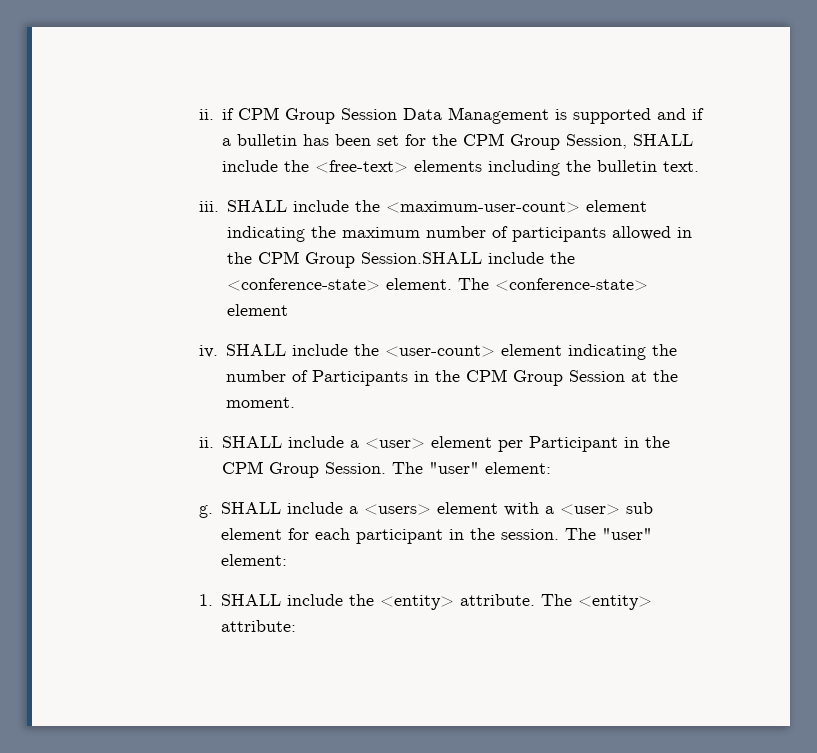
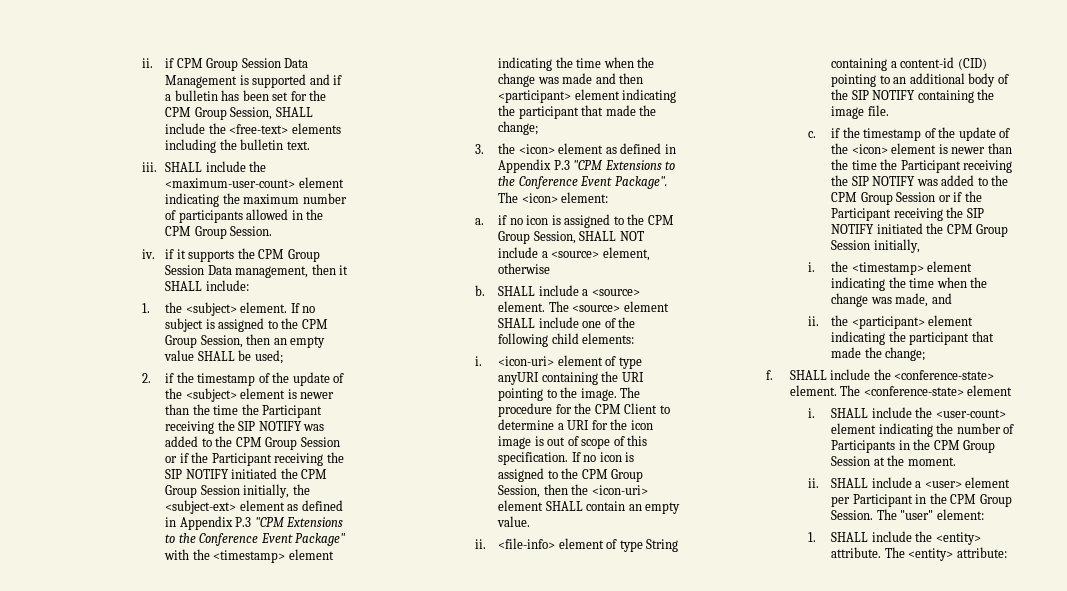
- SHALL include the <maximum-user-count> element indicating the maximum number of participants allowed in the CPM Group Session.SHALL include the <conference-state> element.
+ SHALL include the <maximum-user-count> element indicating the maximum number of participants allowed in the CPM Group Session.
+ iv. if it supports the CPM Group Session Data management, then it SHALL include:
+ 1. the <subject> element. If no subject is assigned to the CPM Group Session, then an empty value SHALL be used;
+ 2. if the timestamp of the update of the <subject> element is newer than the time the Participant receiving the SIP NOTIFY was added to the CPM Group Session or if the Participant receiving the SIP NOTIFY initiated the CPM Group Session initially, the <subject-ext> element as defined in Appendix P.3 "CPM Extensions to the Conference Event Package" with the <timestamp> element indicating the time when the change was made and then <participant> element indicating the participant that made the change;
+ 3. the <icon> element as defined in Appendix P.3 "CPM Extensions to the Conference Event Package". The <icon> element:
+ a. if no icon is assigned to the CPM Group Session, SHALL NOT include a <source> element, otherwise
+ b. SHALL include a <source> element. The <source> element SHALL include one of the following child elements:
+ i. <icon-uri> element of type anyURI containing the URI pointing to the image. The procedure for the CPM Client to determine a URI for the icon image is out of scope of this specification. If no icon is assigned to the CPM Group Session, then the <icon-uri> element SHALL contain an empty value.
+ ii. <file-info> element of type String containing a content-id (CID) pointing to an additional body of the SIP NOTIFY containing the image file.
+ c. if the timestamp of the update of the <icon> element is newer than the time the Participant receiving the SIP NOTIFY was added to the CPM Group Session or if the Participant receiving the SIP NOTIFY initiated the CPM Group Session initially,
+ i. the <timestamp> element indicating the time when the change was made, and
+ ii. the <participant> element indicating the participant that made the change;
+ f. SHALL include the <conference-state> element.
  The <conference-state> element
- iv.
+ i.
- g. SHALL include a <users> element with a <user> sub element for each participant in the session. The "user" element:

